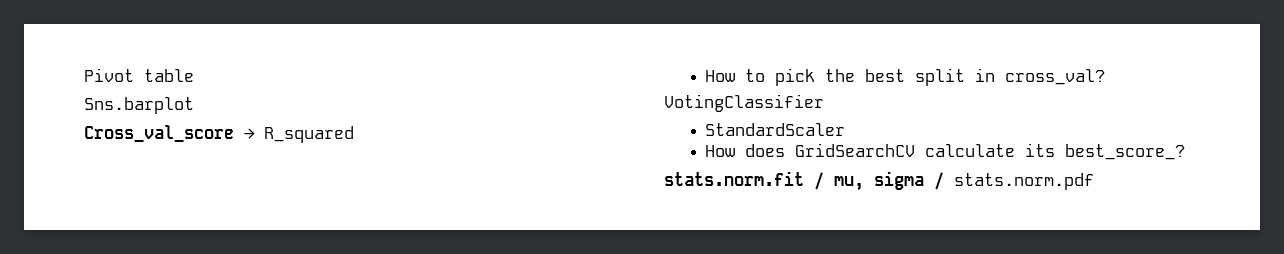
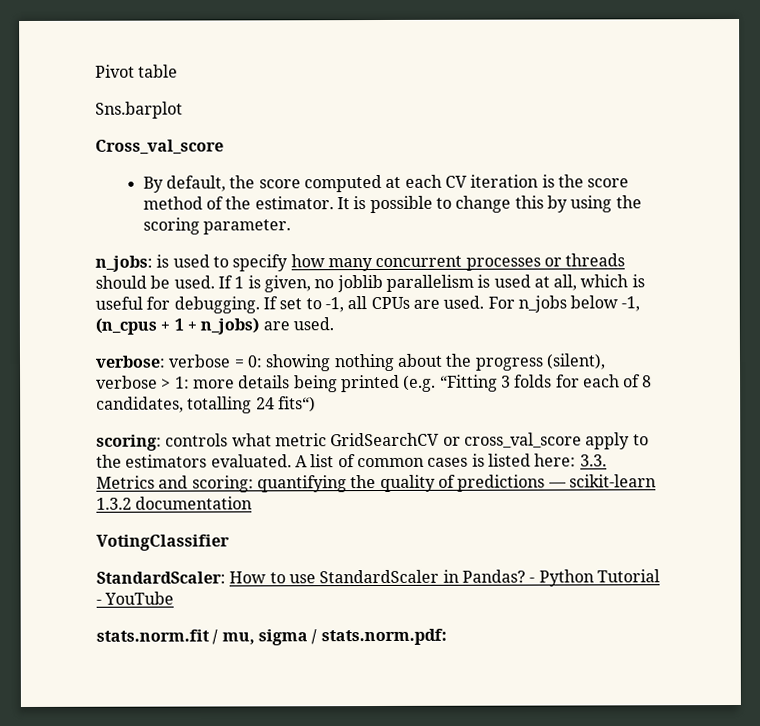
- Cross_val_score → R_squared
- How to pick the best split in cross_val?
+ Cross_val_score
+ By default, the score computed at each CV iteration is the score method of the estimator. It is possible to change this by using the scoring parameter.
+ n_jobs: is used to specify how many concurrent processes or threads should be used. If 1 is given, no joblib parallelism is used at all, which is useful for debugging. If set to -1, all CPUs are used. For n_jobs below -1, (n_cpus + 1 + n_jobs) are used.
+ verbose: verbose = 0: showing nothing about the progress (silent), verbose > 1: more details being printed (e.g. “Fitting 3 folds for each of 8 candidates, totalling 24 fits“)
+ scoring: controls what metric GridSearchCV or cross_val_score apply to the estimators evaluated. A list of common cases is listed here: 3.3. Metrics and scoring: quantifying the quality of predictions — scikit-learn 1.3.2 documentation
  VotingClassifier
- StandardScaler
- How does GridSearchCV calculate its best_score_?
+ StandardScaler: How to use StandardScaler in Pandas? - Python Tutorial - YouTube
- stats.norm.fit / mu, sigma / stats.norm.pdf
+ stats.norm.fit / mu, sigma / stats.norm.pdf:

